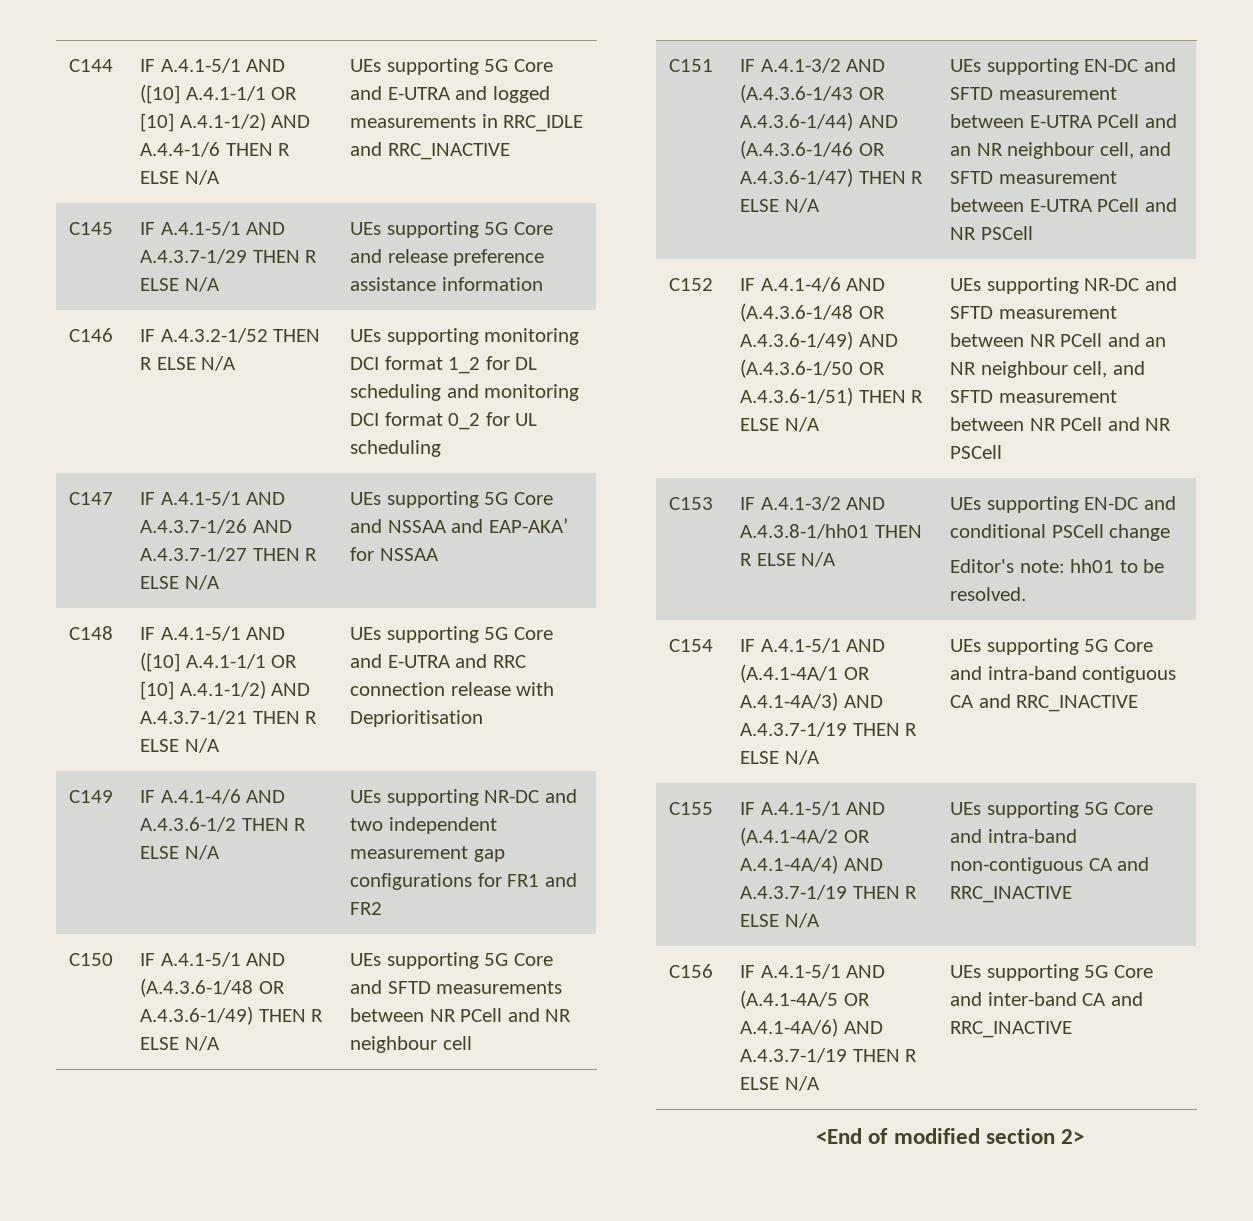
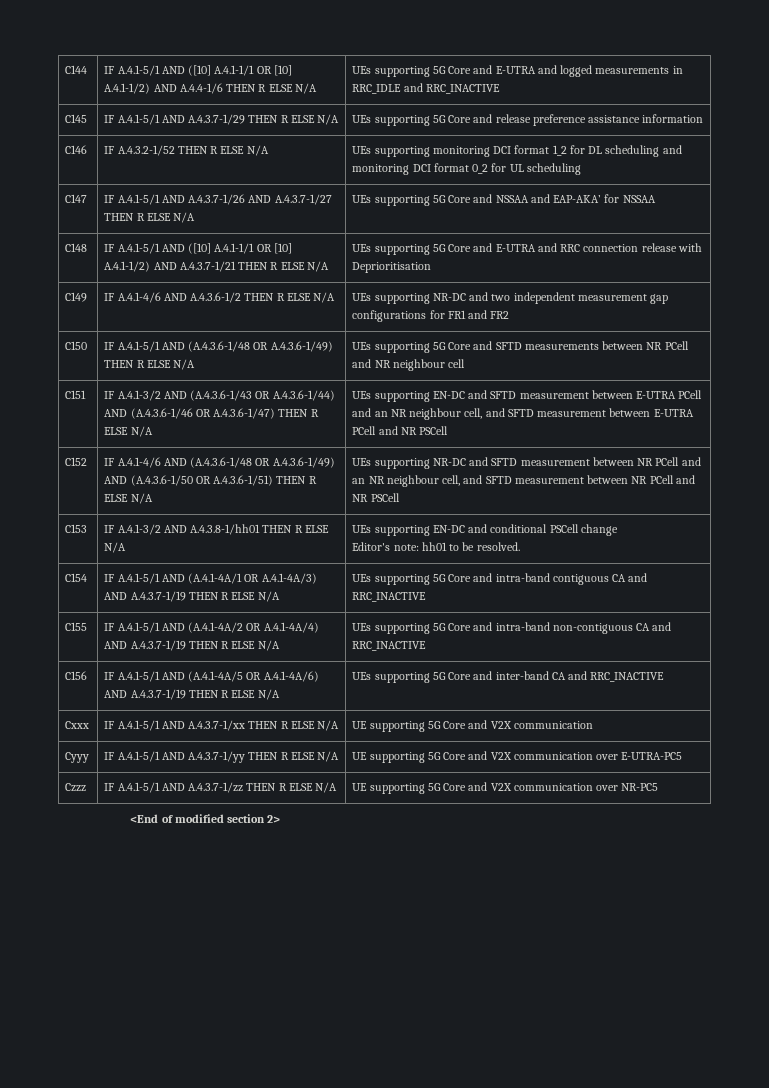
+ Cxxx | IF A.4.1-5/1 AND A.4.3.7-1/xx THEN R ELSE N/A | UE supporting 5G Core and V2X communication
+ Cyyy | IF A.4.1-5/1 AND A.4.3.7-1/yy THEN R ELSE N/A | UE supporting 5G Core and V2X communication over E-UTRA-PC5
+ Czzz | IF A.4.1-5/1 AND A.4.3.7-1/zz THEN R ELSE N/A | UE supporting 5G Core and V2X communication over NR-PC5

